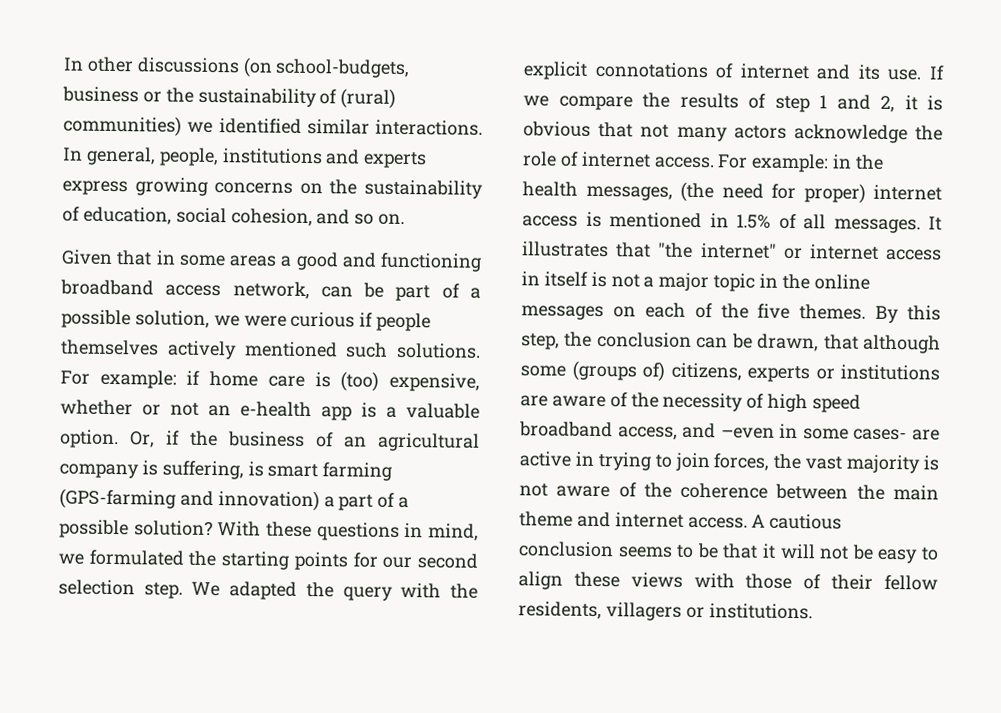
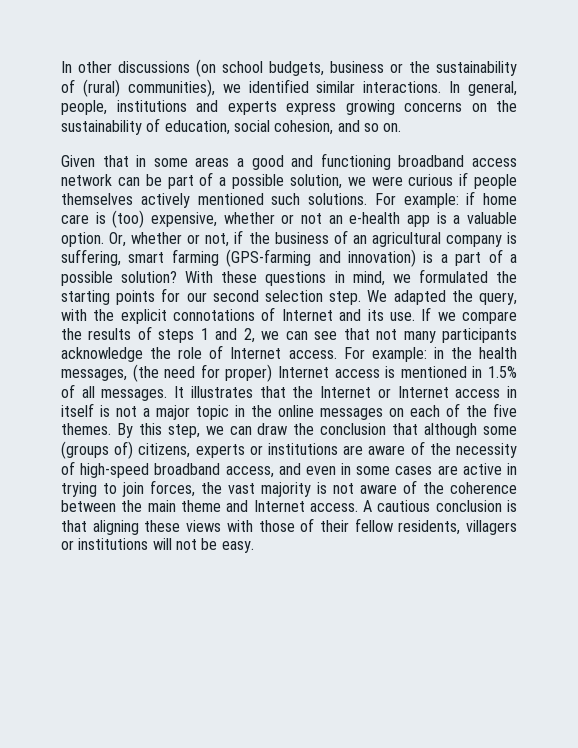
- In other discussions (on school-budgets, business or the sustainability of (rural) communities) we identified similar interactions.
+ In other discussions (on school budgets, business or the sustainability of (rural) communities), we identified similar interactions.
- Given that in some areas a good and functioning broadband access network, can be part of a possible solution, we were curious if people themselves actively mentioned such solutions.
+ Given that in some areas a good and functioning broadband access network can be part of a possible solution, we were curious if people themselves actively mentioned such solutions.
- Or, if the business of an agricultural company is suffering, is smart farming (GPS-farming and innovation) a part of a possible solution?
+ Or, whether or not, if the business of an agricultural company is suffering, smart farming (GPS-farming and innovation) is a part of a possible solution?
- We adapted the query with the explicit connotations of internet and its use.
+ We adapted the query, with the explicit connotations of Internet and its use.
- If we compare the results of step 1 and 2, it is obvious that not many actors acknowledge the role of internet access.
+ If we compare the results of steps 1 and 2, we can see that not many participants acknowledge the role of Internet access.
- For example: in the health messages, (the need for proper) internet access is mentioned in 1.5% of all messages.
+ For example: in the health messages, (the need for proper) Internet access is mentioned in 1.5% of all messages.
- It illustrates that "the internet" or internet access in itself is not a major topic in the online messages on each of the five themes.
+ It illustrates that the Internet or Internet access in itself is not a major topic in the online messages on each of the five themes.
- By this step, the conclusion can be drawn, that although some (groups of) citizens, experts or institutions are aware of the necessity of high speed broadband access, and –even in some cases- are active in trying to join forces, the vast majority is not aware of the coherence between the main theme and internet access.
+ By this step, we can draw the conclusion that although some (groups of) citizens, experts or institutions are aware of the necessity of high-speed broadband access, and even in some cases are active in trying to join forces, the vast majority is not aware of the coherence between the main theme and Internet access.
- A cautious conclusion seems to be that it will not be easy to align these views with those of their fellow residents, villagers or institutions.
+ A cautious conclusion is that aligning these views with those of their fellow residents, villagers or institutions will not be easy.

